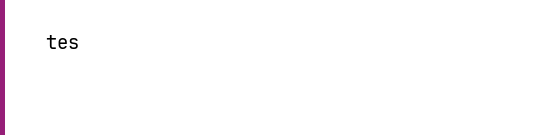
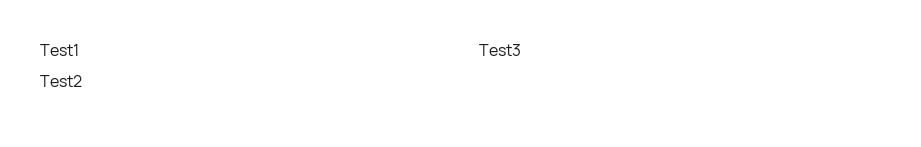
- tes
+ Test1
+ Test2
+ Test3

